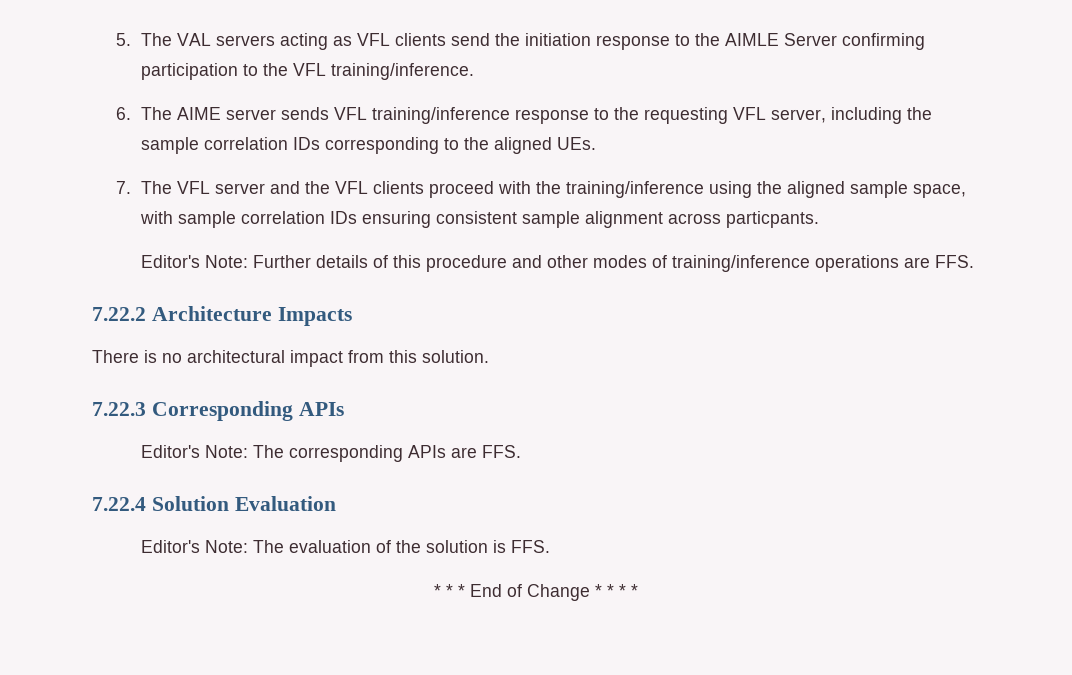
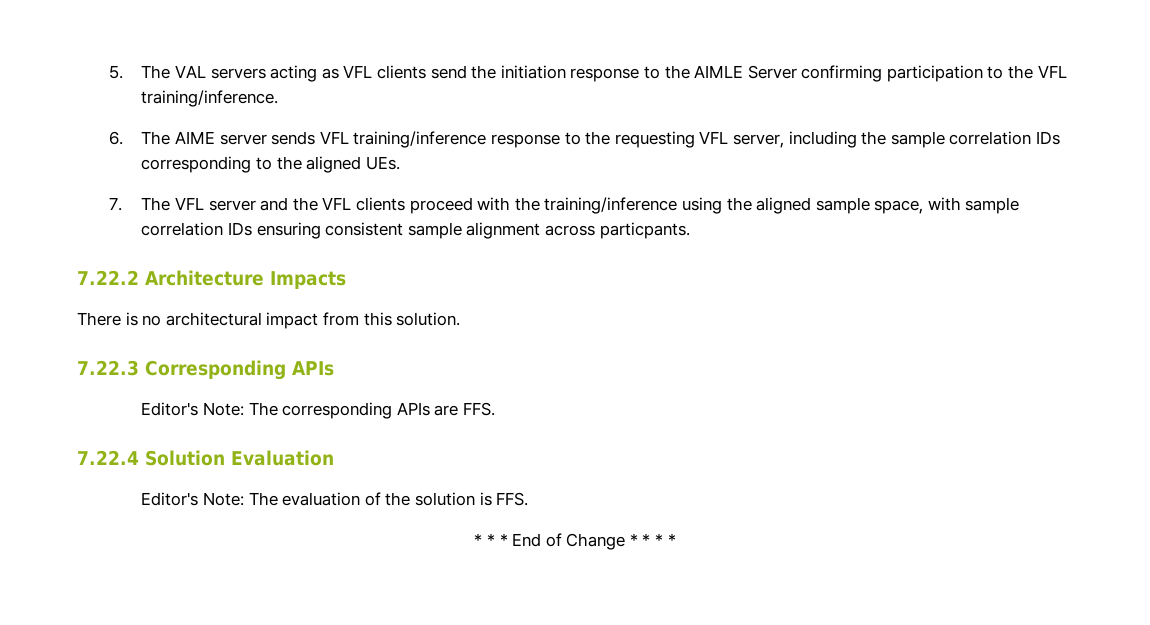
- Editor's Note: Further details of this procedure and other modes of training/inference operations are FFS.

